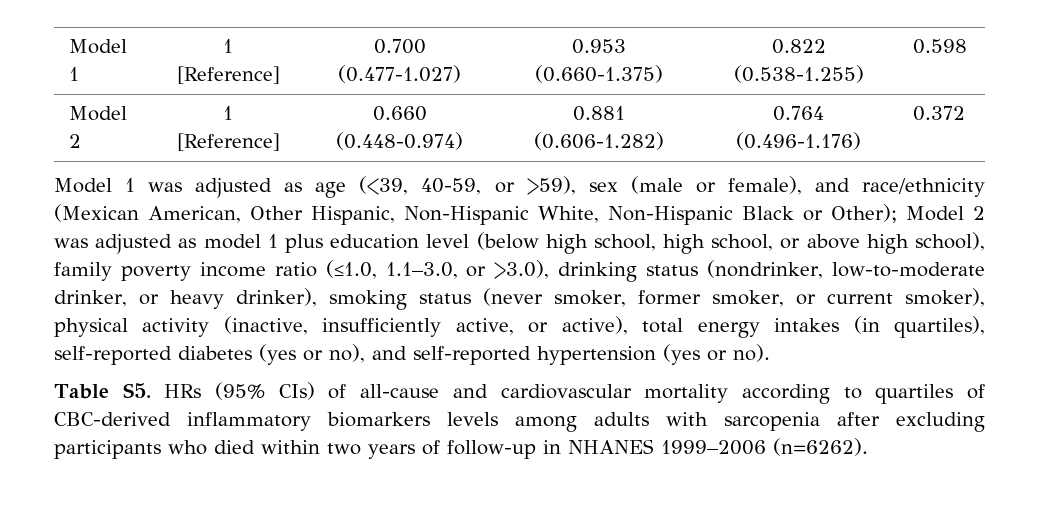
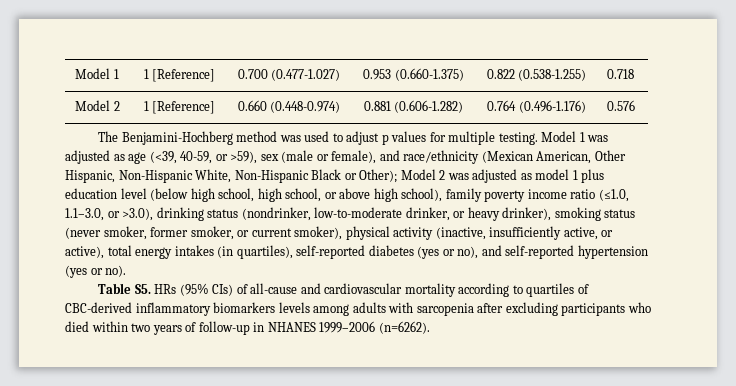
- Model 1 | 1 [Reference] | 0.700 (0.477-1.027) | 0.953 (0.660-1.375) | 0.822 (0.538-1.255) | 0.598
+ Model 1 | 1 [Reference] | 0.700 (0.477-1.027) | 0.953 (0.660-1.375) | 0.822 (0.538-1.255) | 0.718
- Model 2 | 1 [Reference] | 0.660 (0.448-0.974) | 0.881 (0.606-1.282) | 0.764 (0.496-1.176) | 0.372
- Model 1 was adjusted as age (<39, 40-59, or >59), sex (male or female), and race/ethnicity (Mexican American, Other Hispanic, Non-Hispanic White, Non-Hispanic Black or Other);
+ Model 2 | 1 [Reference] | 0.660 (0.448-0.974) | 0.881 (0.606-1.282) | 0.764 (0.496-1.176) | 0.576
+ The Benjamini-Hochberg method was used to adjust p values for multiple testing. Model 1 was adjusted as age (<39, 40-59, or >59), sex (male or female), and race/ethnicity (Mexican American, Other Hispanic, Non-Hispanic White, Non-Hispanic Black or Other);

